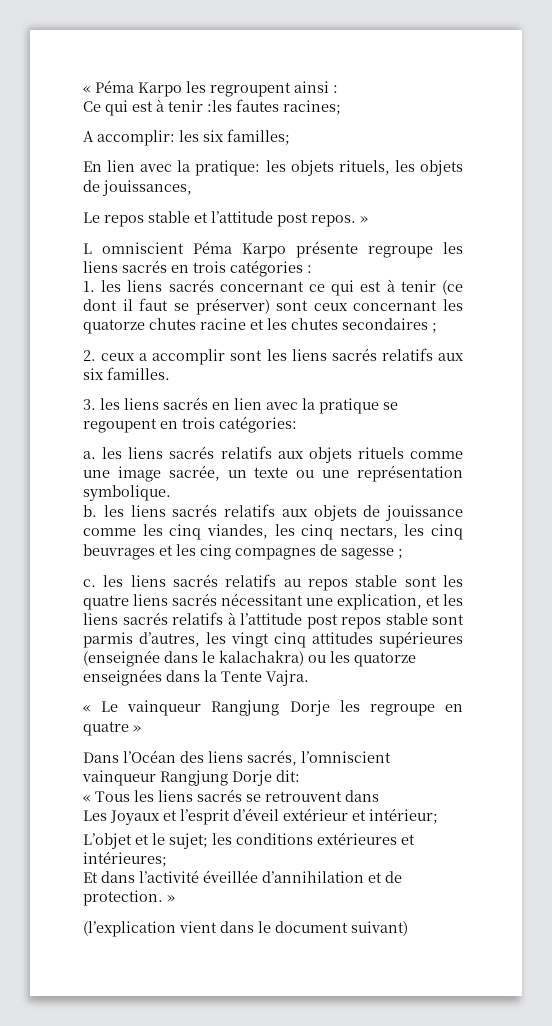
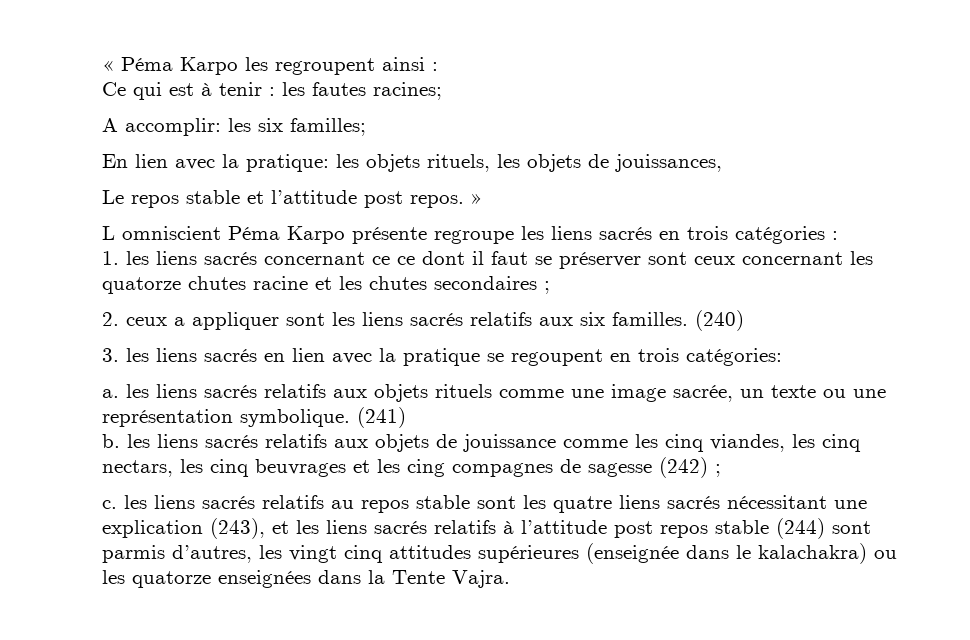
- Ce qui est à tenir :les fautes racines;
+ Ce qui est à tenir : les fautes racines;
- 1. les liens sacrés concernant ce qui est à tenir (ce dont il faut se préserver) sont ceux concernant les quatorze chutes racine et les chutes secondaires ;
+ 1. les liens sacrés concernant ce ce dont il faut se préserver sont ceux concernant les quatorze chutes racine et les chutes secondaires ;
- 2. ceux a accomplir sont les liens sacrés relatifs aux six familles.
+ 2. ceux a appliquer sont les liens sacrés relatifs aux six familles. (240)
+ (241)
- b. les liens sacrés relatifs aux objets de jouissance comme les cinq viandes, les cinq nectars, les cinq beuvrages et les cing compagnes de sagesse ;
+ b. les liens sacrés relatifs aux objets de jouissance comme les cinq viandes, les cinq nectars, les cinq beuvrages et les cing compagnes de sagesse (242) ;
- c. les liens sacrés relatifs au repos stable sont les quatre liens sacrés nécessitant une explication, et les liens sacrés relatifs à l’attitude post repos stable sont parmis d’autres, les vingt cinq attitudes supérieures (enseignée dans le kalachakra) ou les quatorze enseignées dans la Tente Vajra.
+ c. les liens sacrés relatifs au repos stable sont les quatre liens sacrés nécessitant une explication (243), et les liens sacrés relatifs à l’attitude post repos stable (244) sont parmis d’autres, les vingt cinq attitudes supérieures (enseignée dans le kalachakra) ou les quatorze enseignées dans la Tente Vajra.
- « Le vainqueur Rangjung Dorje les regroupe en quatre »
- Dans l’Océan des liens sacrés, l’omniscient vainqueur Rangjung Dorje dit:
- « Tous les liens sacrés se retrouvent dans
- Les Joyaux et l’esprit d’éveil extérieur et intérieur;
- L’objet et le sujet; les conditions extérieures et intérieures;
- Et dans l’activité éveillée d’annihilation et de protection. »
- (l’explication vient dans le document suivant)

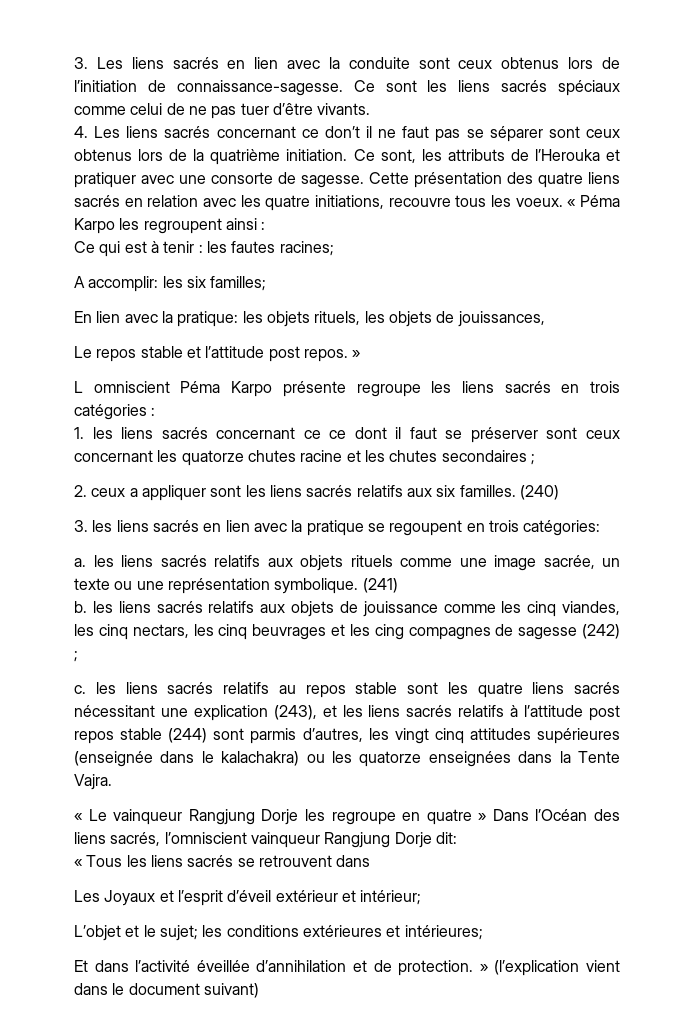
+ 3. Les liens sacrés en lien avec la conduite sont ceux obtenus lors de l’initiation de connaissance-sagesse. Ce sont les liens sacrés spéciaux comme celui de ne pas tuer d’être vivants.
+ 4. Les liens sacrés concernant ce don’t il ne faut pas se séparer sont ceux obtenus lors de la quatrième initiation. Ce sont, les attributs de l’Herouka et pratiquer avec une consorte de sagesse. Cette présentation des quatre liens sacrés en relation avec les quatre initiations, recouvre tous les voeux.
+ « Le vainqueur Rangjung Dorje les regroupe en quatre » Dans l’Océan des liens sacrés, l’omniscient vainqueur Rangjung Dorje dit:
+ « Tous les liens sacrés se retrouvent dans
+ Les Joyaux et l’esprit d’éveil extérieur et intérieur;
+ L’objet et le sujet; les conditions extérieures et intérieures;
+ Et dans l’activité éveillée d’annihilation et de protection. » (l’explication vient dans le document suivant)

